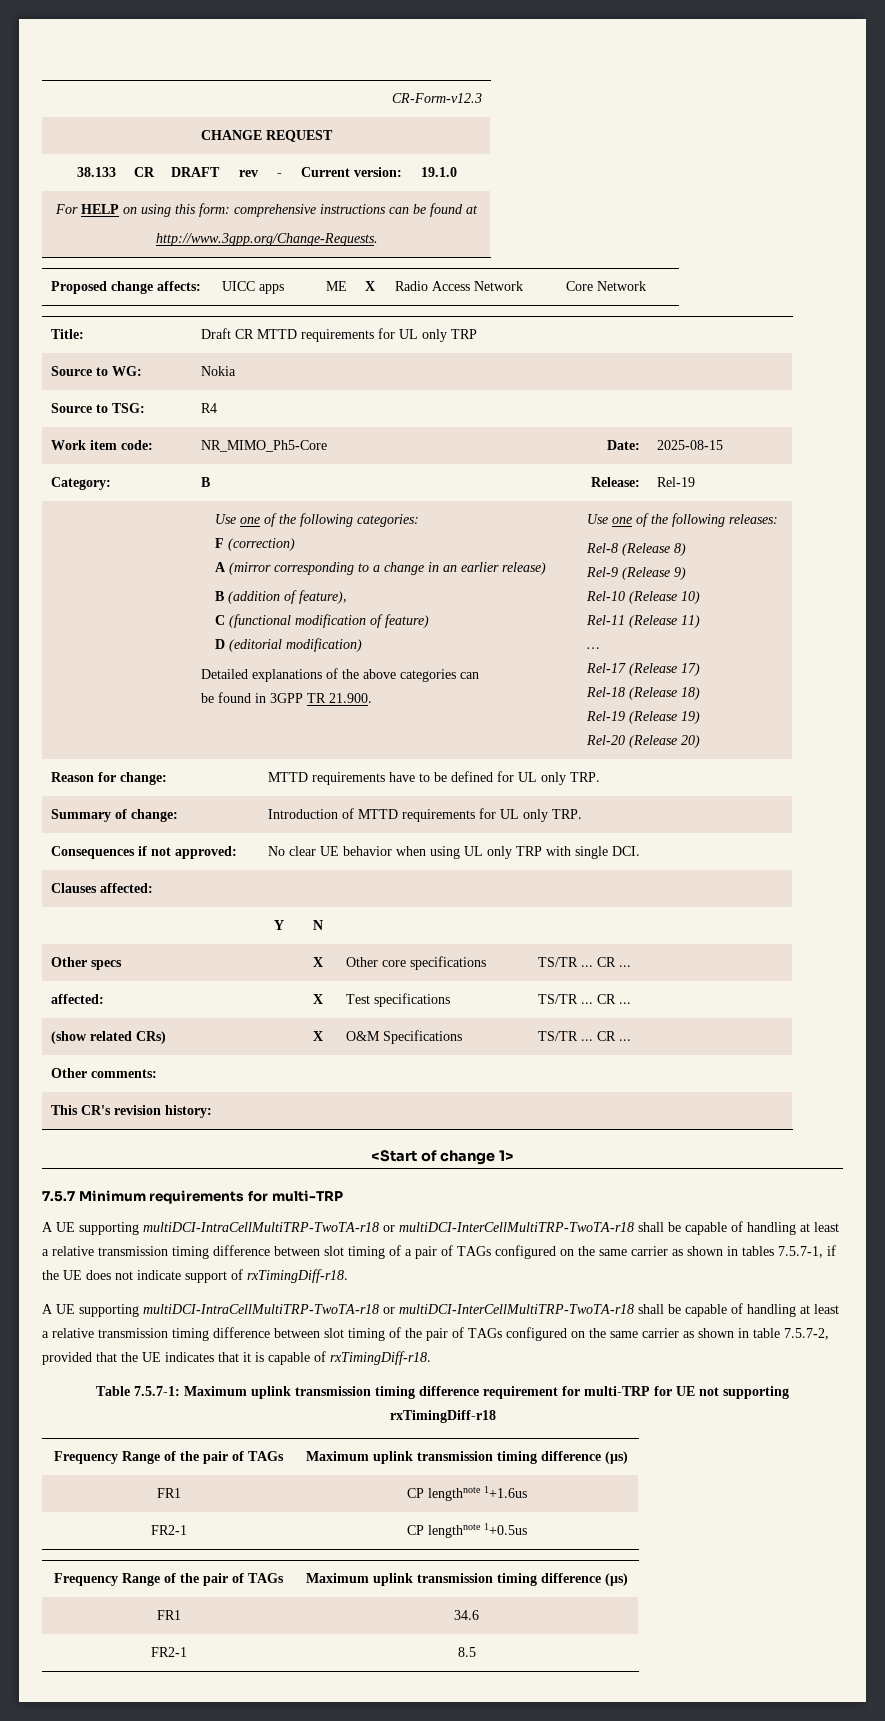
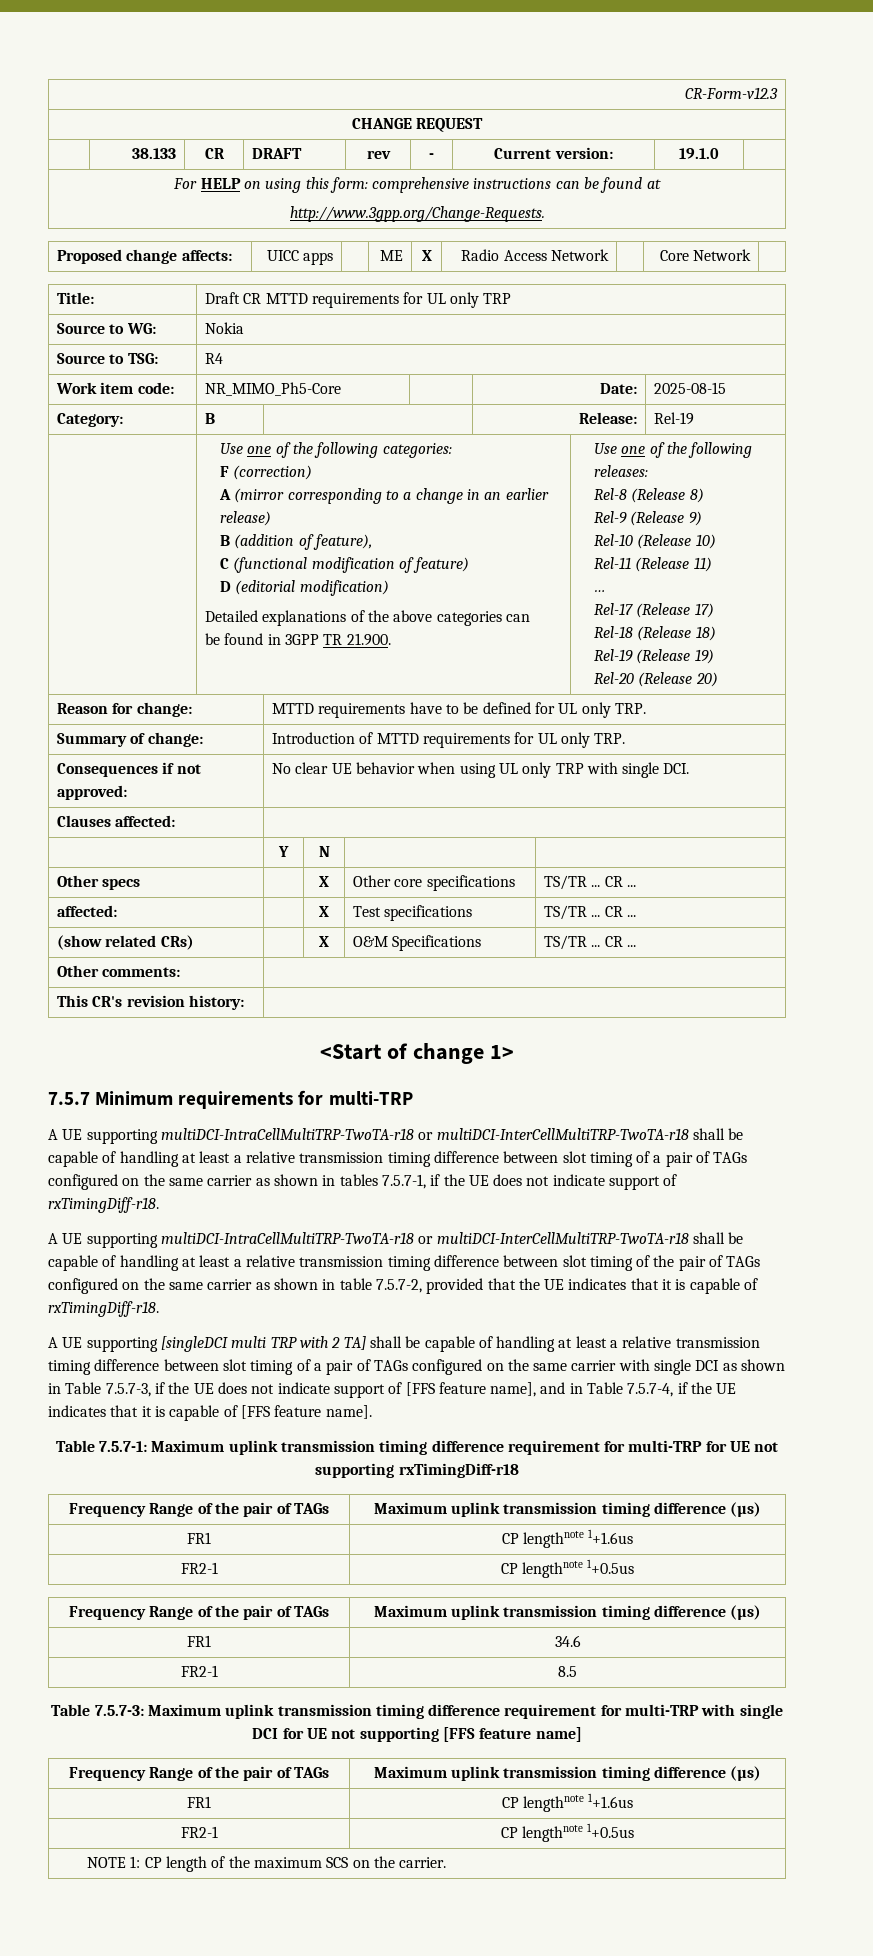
+ A UE supporting [singleDCI multi TRP with 2 TA] shall be capable of handling at least a relative transmission timing difference between slot timing of a pair of TAGs configured on the same carrier with single DCI as shown in Table 7.5.7-3, if the UE does not indicate support of [FFS feature name], and in Table 7.5.7-4, if the UE indicates that it is capable of [FFS feature name].
+ Table 7.5.7-3: Maximum uplink transmission timing difference requirement for multi-TRP with single DCI for UE not supporting [FFS feature name]
+ Frequency Range of the pair of TAGs | Maximum uplink transmission timing difference (µs)
+ FR1 | CP lengthnote 1+1.6us
+ FR2-1 | CP lengthnote 1+0.5us
+ NOTE 1: CP length of the maximum SCS on the carrier.

